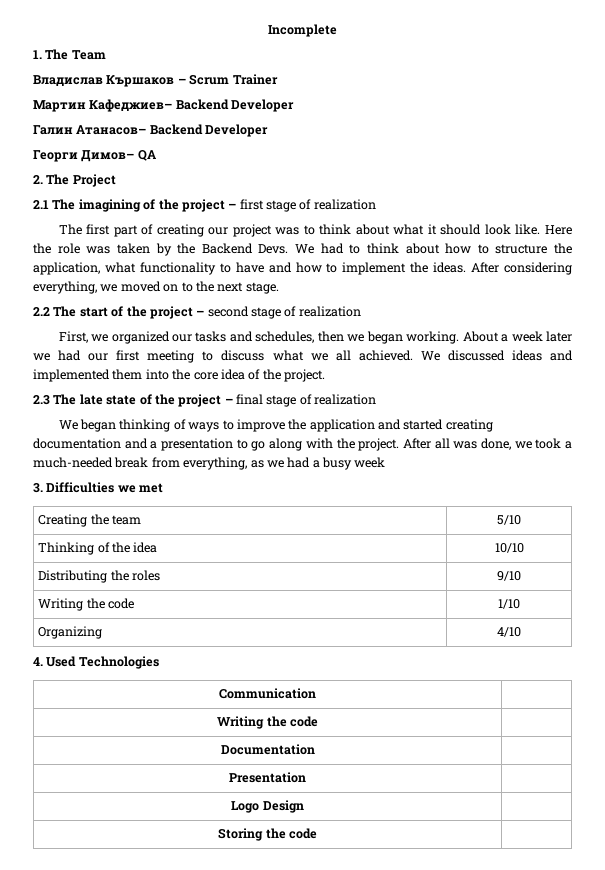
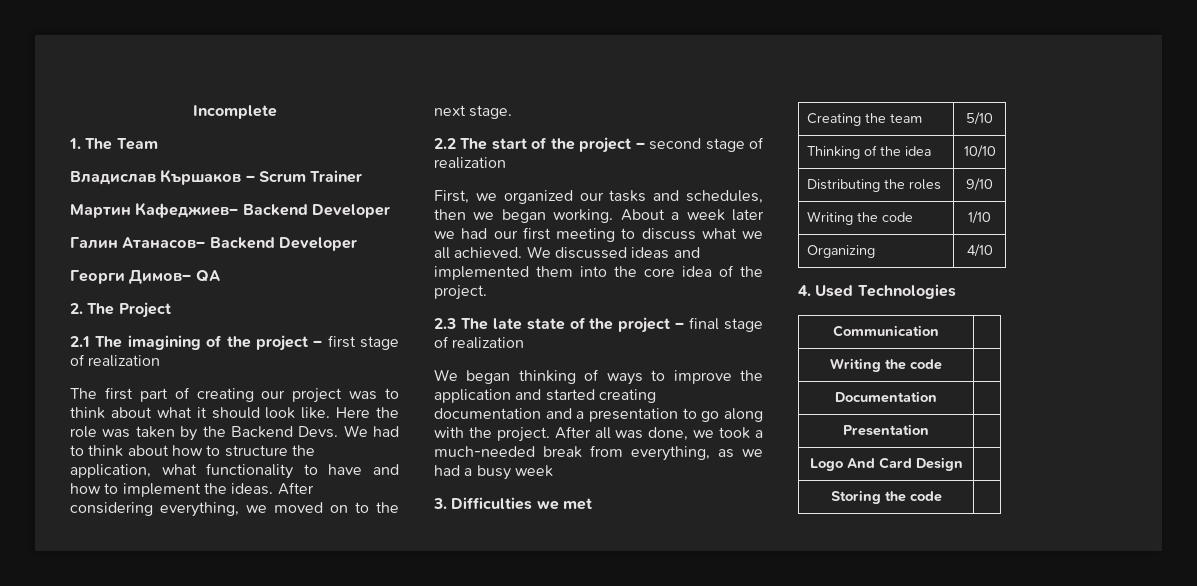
- Logo Design |
+ Logo And Card Design |

